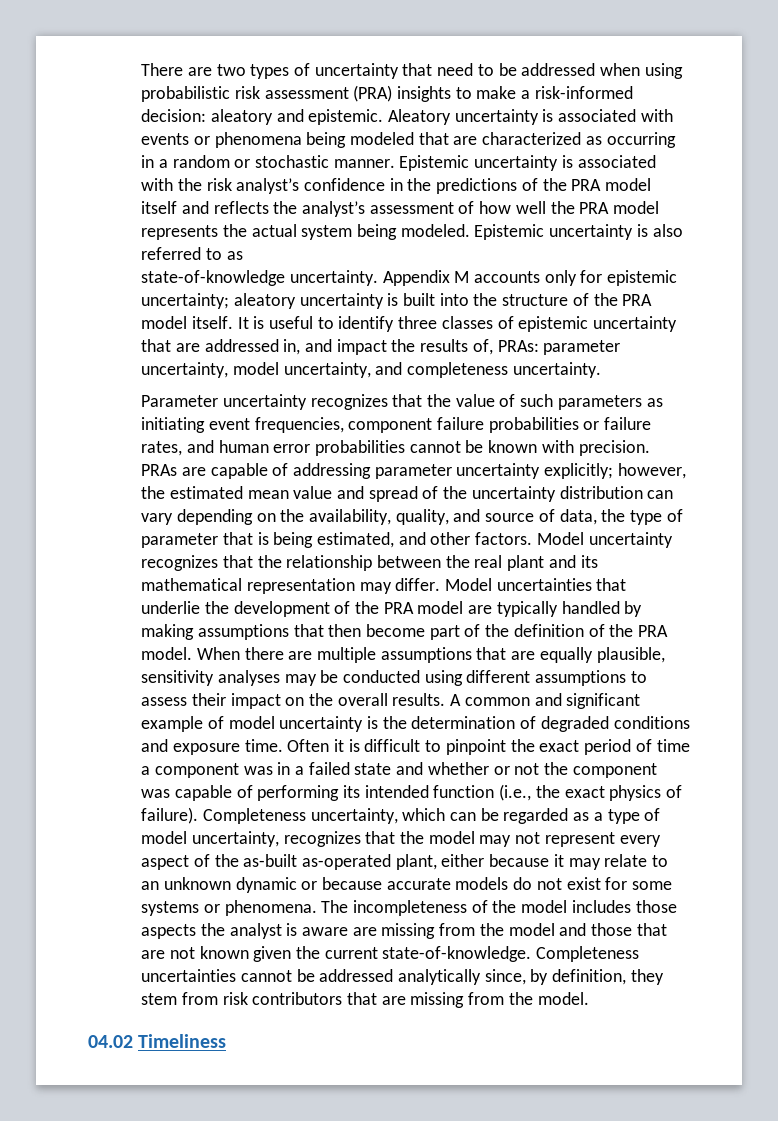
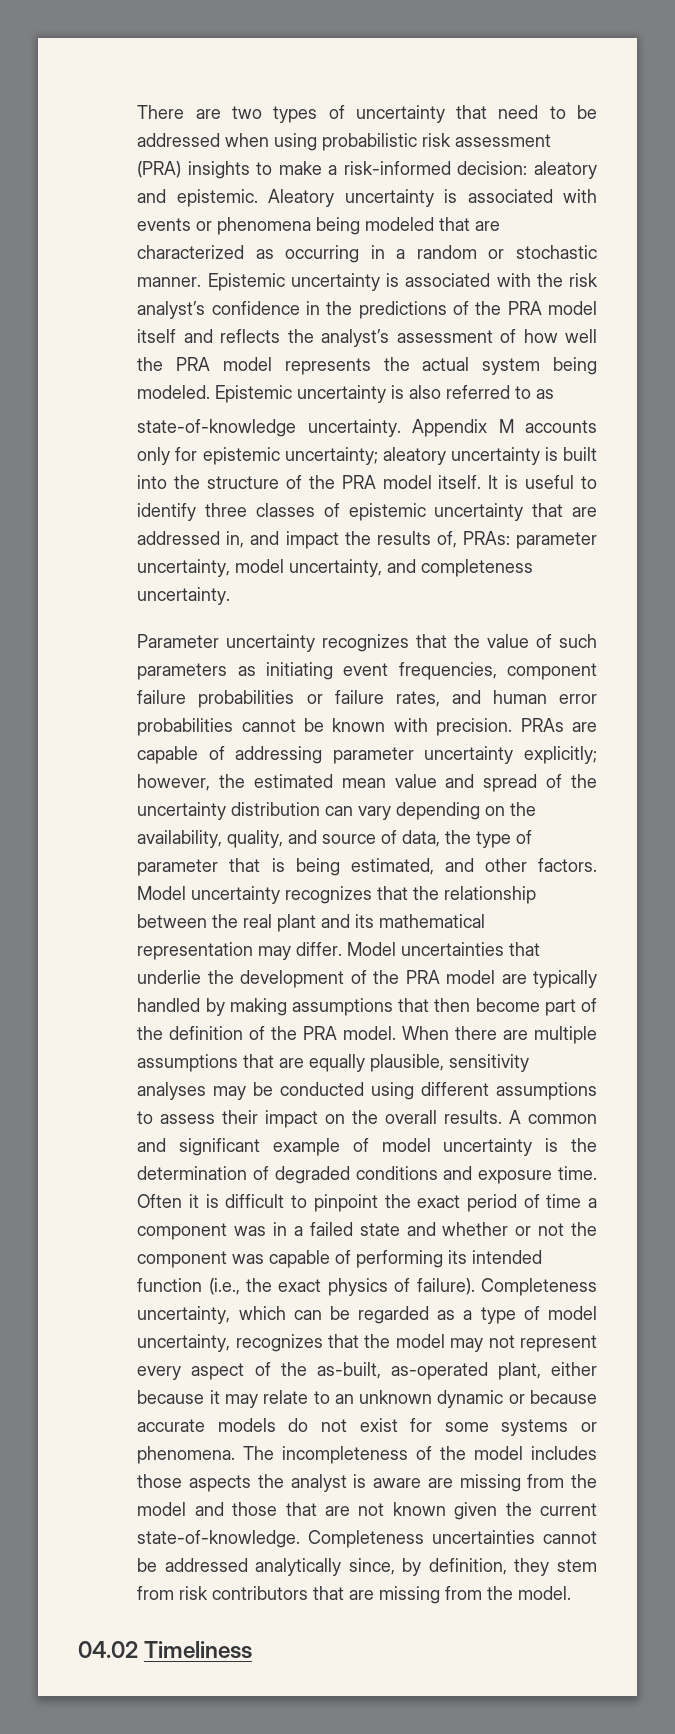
- Completeness uncertainty, which can be regarded as a type of model uncertainty, recognizes that the model may not represent every aspect of the as-built as-operated plant, either because it may relate to an unknown dynamic or because accurate models do not exist for some systems or phenomena.
+ Completeness uncertainty, which can be regarded as a type of model uncertainty, recognizes that the model may not represent every aspect of the as-built, as-operated plant, either because it may relate to an unknown dynamic or because accurate models do not exist for some systems or phenomena.

